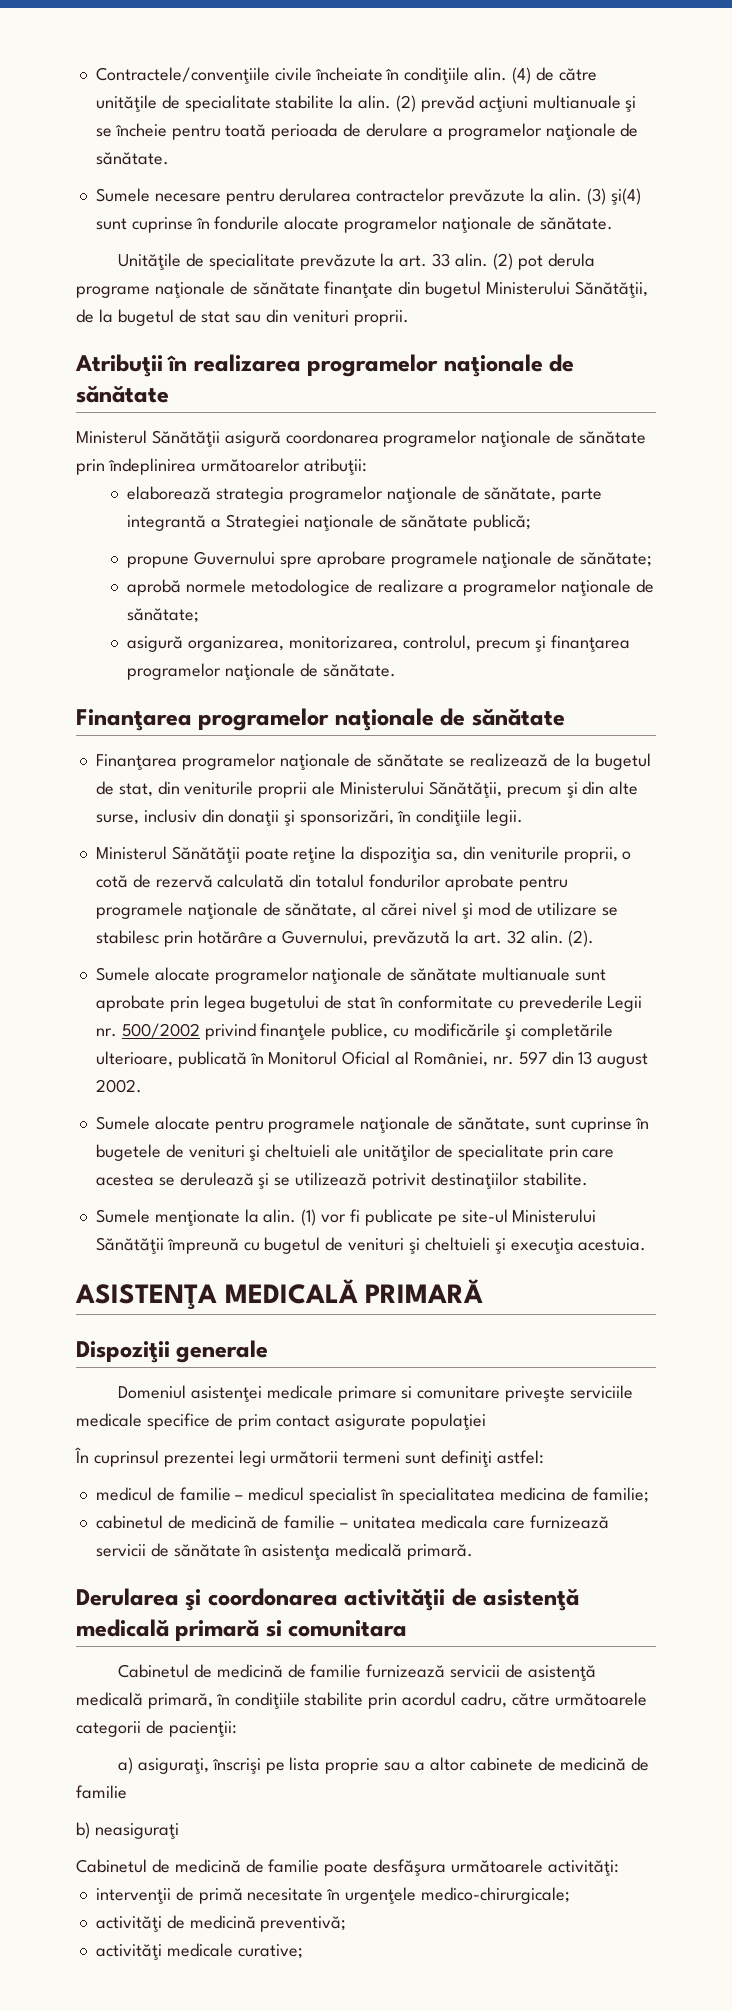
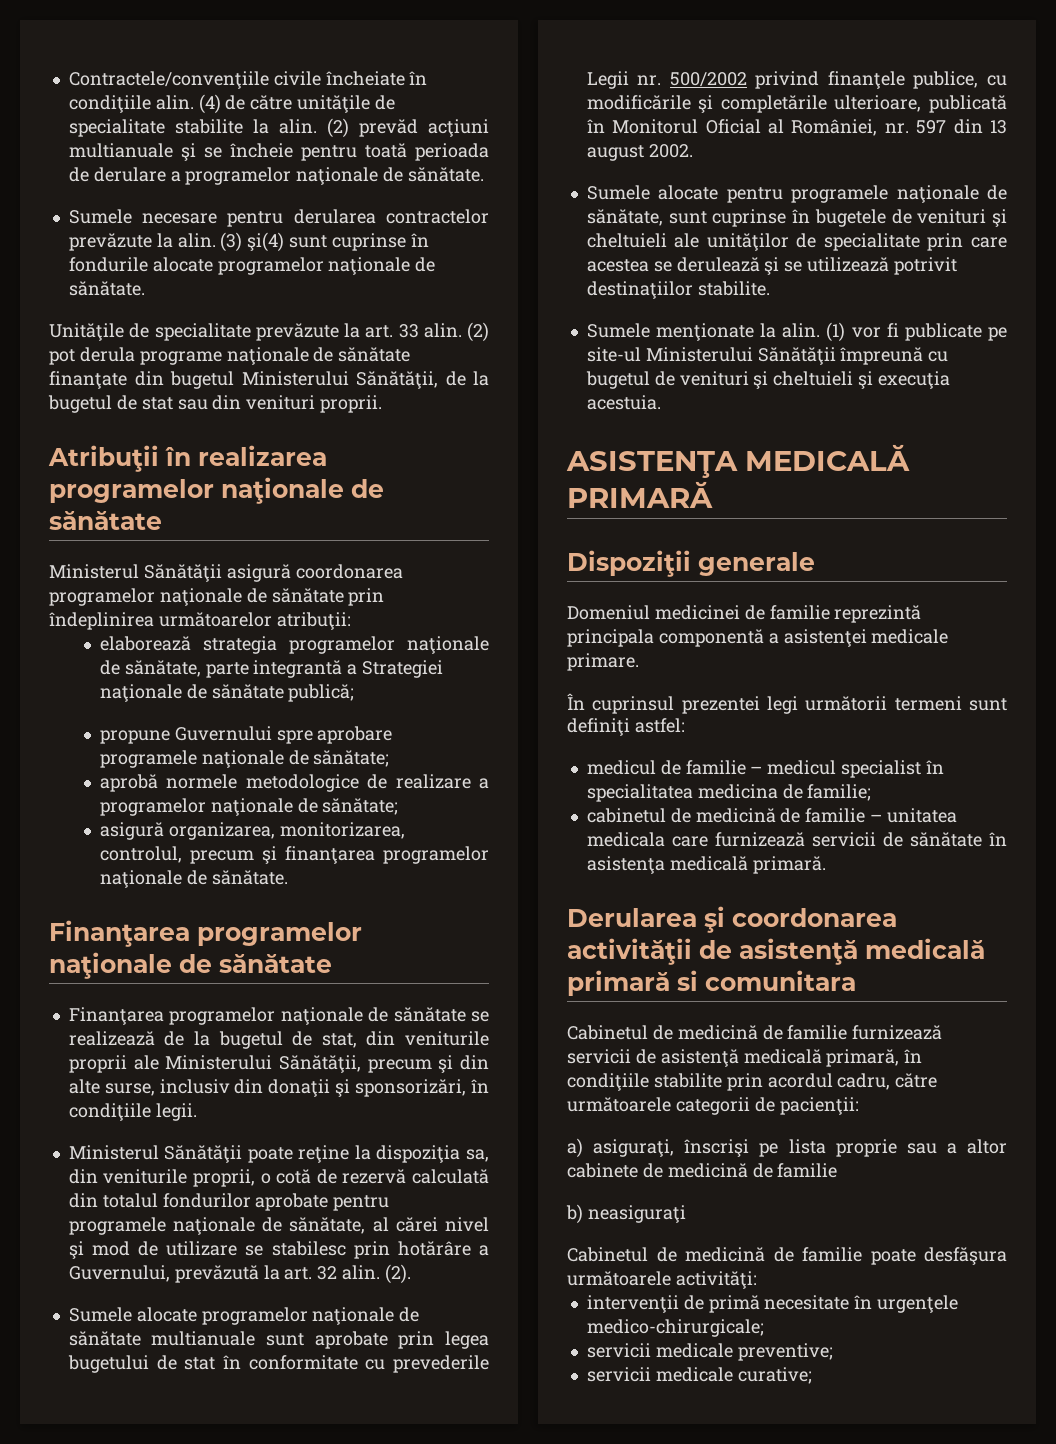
- Domeniul asistenţei medicale primare si comunitare priveşte serviciile medicale specifice de prim contact asigurate populaţiei
+ Domeniul medicinei de familie reprezintă principala componentă a asistenţei medicale primare.
- activităţi de medicină preventivă;
- activităţi medicale curative;
+ servicii medicale preventive;
+ servicii medicale curative;

